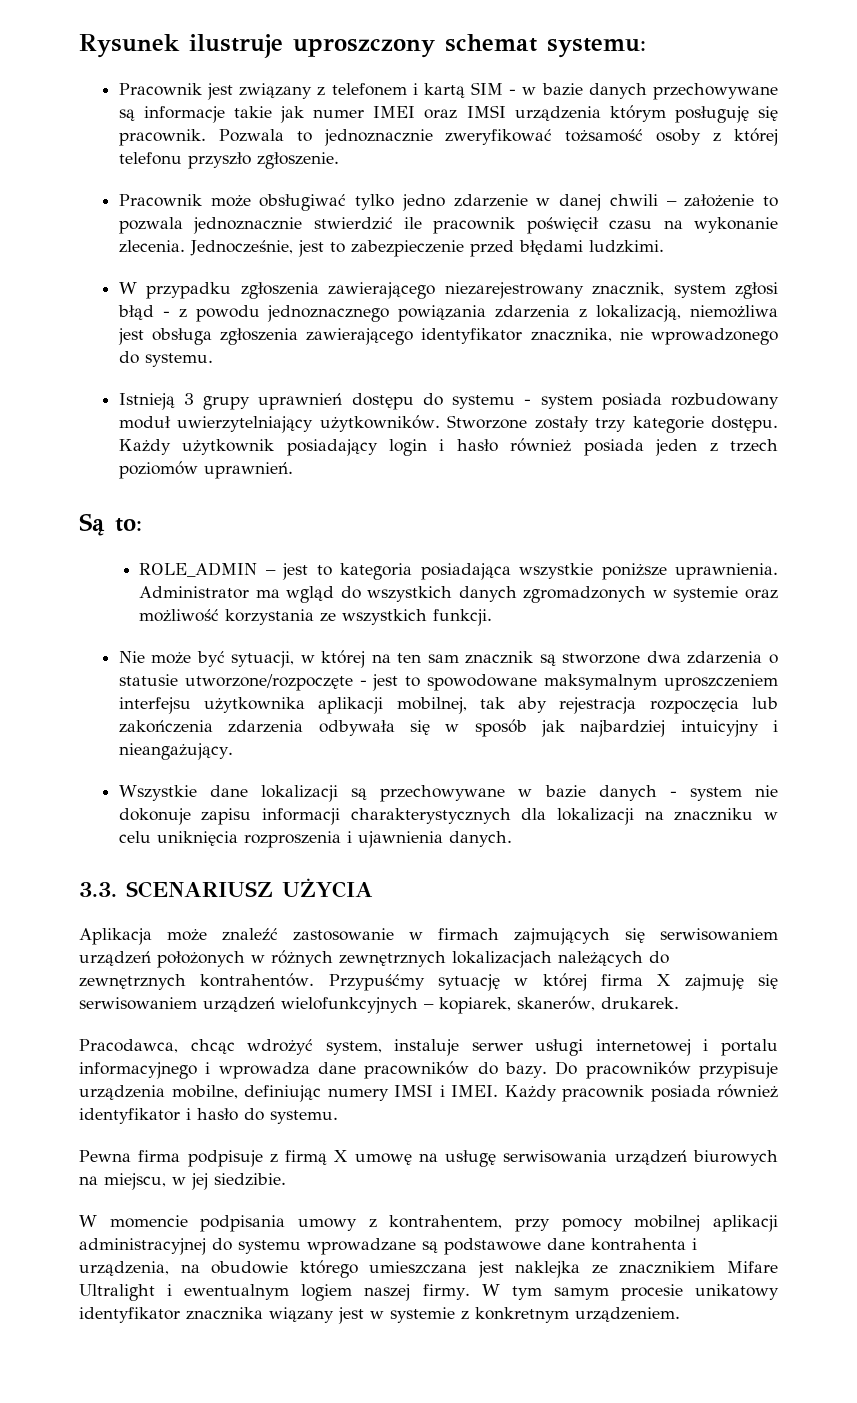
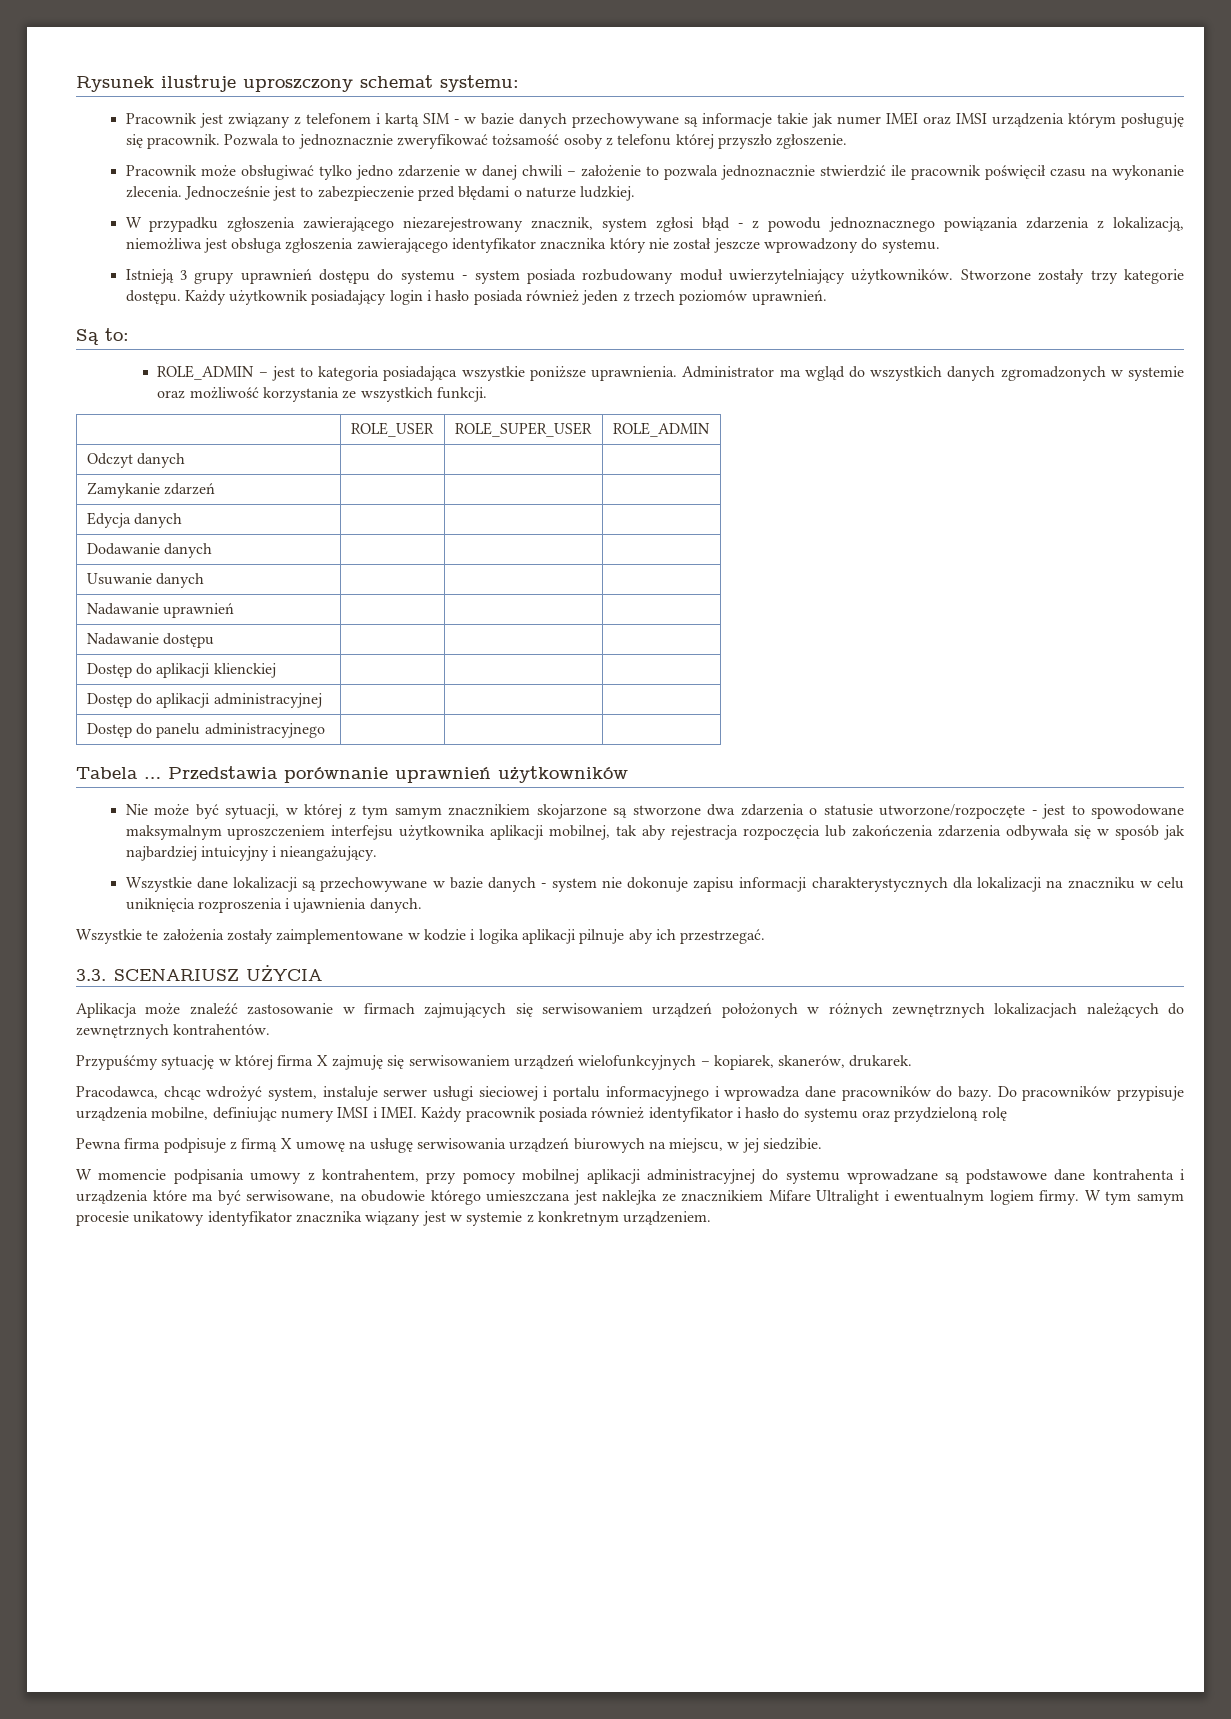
- Pozwala to jednoznacznie zweryfikować tożsamość osoby z której telefonu przyszło zgłoszenie.
+ Pozwala to jednoznacznie zweryfikować tożsamość osoby z telefonu której przyszło zgłoszenie.
- Jednocześnie, jest to zabezpieczenie przed błędami ludzkimi.
+ Jednocześnie jest to zabezpieczenie przed błędami o naturze ludzkiej.
- W przypadku zgłoszenia zawierającego niezarejestrowany znacznik, system zgłosi błąd - z powodu jednoznacznego powiązania zdarzenia z lokalizacją, niemożliwa jest obsługa zgłoszenia zawierającego identyfikator znacznika, nie wprowadzonego do systemu.
+ W przypadku zgłoszenia zawierającego niezarejestrowany znacznik, system zgłosi błąd - z powodu jednoznacznego powiązania zdarzenia z lokalizacją, niemożliwa jest obsługa zgłoszenia zawierającego identyfikator znacznika który nie został jeszcze wprowadzony do systemu.
- Każdy użytkownik posiadający login i hasło również posiada jeden z trzech poziomów uprawnień.
+ Każdy użytkownik posiadający login i hasło posiada również jeden z trzech poziomów uprawnień.
+ | ROLE_USER | ROLE_SUPER_USER | ROLE_ADMIN
+ Odczyt danych | | |
+ Zamykanie zdarzeń | | |
+ Edycja danych | | |
+ Dodawanie danych | | |
+ Usuwanie danych | | |
+ Nadawanie uprawnień | | |
+ Nadawanie dostępu | | |
+ Dostęp do aplikacji klienckiej | | |
+ Dostęp do aplikacji administracyjnej | | |
+ Dostęp do panelu administracyjnego | | |
+ Tabela … Przedstawia porównanie uprawnień użytkowników
- Nie może być sytuacji, w której na ten sam znacznik są stworzone dwa zdarzenia o statusie utworzone/rozpoczęte - jest to spowodowane maksymalnym uproszczeniem interfejsu użytkownika aplikacji mobilnej, tak aby rejestracja rozpoczęcia lub zakończenia zdarzenia odbywała się w sposób jak najbardziej intuicyjny i nieangażujący.
+ Nie może być sytuacji, w której z tym samym znacznikiem skojarzone są stworzone dwa zdarzenia o statusie utworzone/rozpoczęte - jest to spowodowane maksymalnym uproszczeniem interfejsu użytkownika aplikacji mobilnej, tak aby rejestracja rozpoczęcia lub zakończenia zdarzenia odbywała się w sposób jak najbardziej intuicyjny i nieangażujący.
+ Wszystkie te założenia zostały zaimplementowane w kodzie i logika aplikacji pilnuje aby ich przestrzegać.
- Aplikacja może znaleźć zastosowanie w firmach zajmujących się serwisowaniem urządzeń położonych w różnych zewnętrznych lokalizacjach należących do zewnętrznych kontrahentów. Przypuśćmy sytuację w której firma X zajmuję się serwisowaniem urządzeń wielofunkcyjnych – kopiarek, skanerów, drukarek.
+ Aplikacja może znaleźć zastosowanie w firmach zajmujących się serwisowaniem urządzeń położonych w różnych zewnętrznych lokalizacjach należących do zewnętrznych kontrahentów.
+ Przypuśćmy sytuację w której firma X zajmuję się serwisowaniem urządzeń wielofunkcyjnych – kopiarek, skanerów, drukarek.
- Pracodawca, chcąc wdrożyć system, instaluje serwer usługi internetowej i portalu informacyjnego i wprowadza dane pracowników do bazy.
+ Pracodawca, chcąc wdrożyć system, instaluje serwer usługi sieciowej i portalu informacyjnego i wprowadza dane pracowników do bazy.
- Każdy pracownik posiada również identyfikator i hasło do systemu.
+ Każdy pracownik posiada również identyfikator i hasło do systemu oraz przydzieloną rolę
- W momencie podpisania umowy z kontrahentem, przy pomocy mobilnej aplikacji administracyjnej do systemu wprowadzane są podstawowe dane kontrahenta i urządzenia, na obudowie którego umieszczana jest naklejka ze znacznikiem Mifare Ultralight i ewentualnym logiem naszej firmy.
+ W momencie podpisania umowy z kontrahentem, przy pomocy mobilnej aplikacji administracyjnej do systemu wprowadzane są podstawowe dane kontrahenta i urządzenia które ma być serwisowane, na obudowie którego umieszczana jest naklejka ze znacznikiem Mifare Ultralight i ewentualnym logiem firmy.

